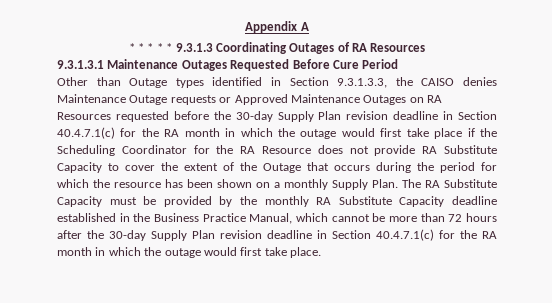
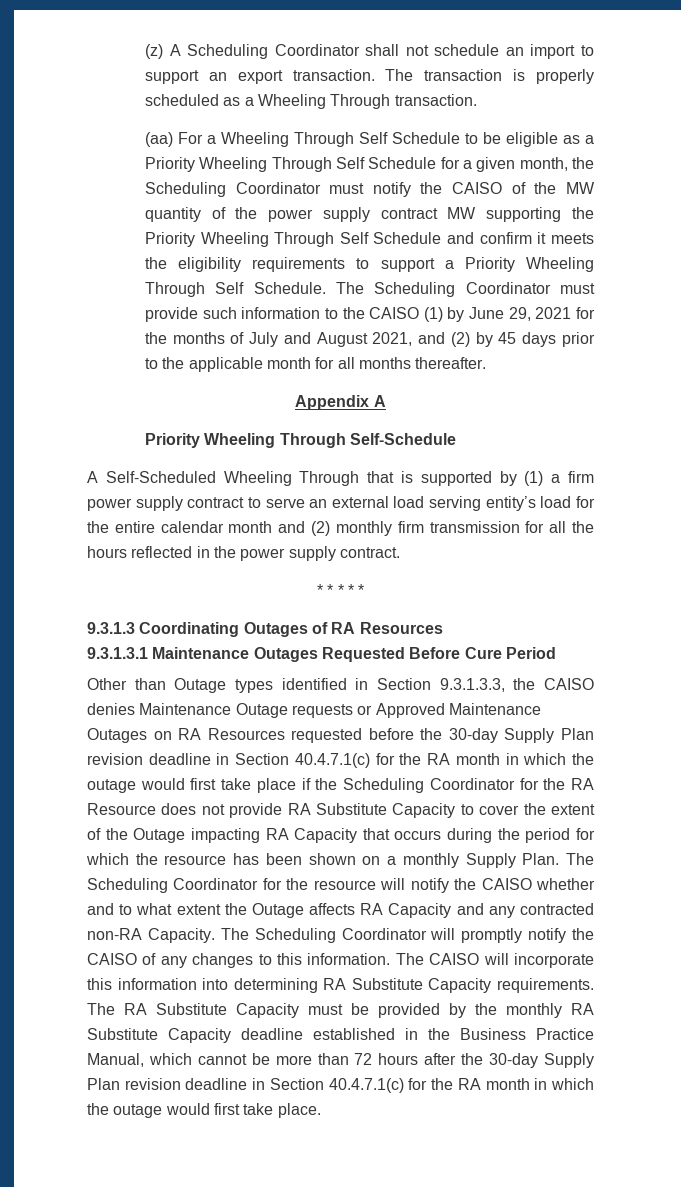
+ (z) A Scheduling Coordinator shall not schedule an import to support an export transaction. The transaction is properly scheduled as a Wheeling Through transaction.
+ (aa) For a Wheeling Through Self Schedule to be eligible as a Priority Wheeling Through Self Schedule for a given month, the Scheduling Coordinator must notify the CAISO of the MW quantity of the power supply contract MW supporting the Priority Wheeling Through Self Schedule and confirm it meets the eligibility requirements to support a Priority Wheeling Through Self Schedule. The Scheduling Coordinator must provide such information to the CAISO (1) by June 29, 2021 for the months of July and August 2021, and (2) by 45 days prior to the applicable month for all months thereafter.
  Appendix A
+ Priority Wheeling Through Self-Schedule
+ A Self-Scheduled Wheeling Through that is supported by (1) a firm power supply contract to serve an external load serving entity’s load for the entire calendar month and (2) monthly firm transmission for all the hours reflected in the power supply contract.
- * * * * * 9.3.1.3 Coordinating Outages of RA Resources
+ * * * * *
+ 9.3.1.3 Coordinating Outages of RA Resources
- Other than Outage types identified in Section 9.3.1.3.3, the CAISO denies Maintenance Outage requests or Approved Maintenance Outages on RA Resources requested before the 30-day Supply Plan revision deadline in Section 40.4.7.1(c) for the RA month in which the outage would first take place if the Scheduling Coordinator for the RA Resource does not provide RA Substitute Capacity to cover the extent of the Outage that occurs during the period for which the resource has been shown on a monthly Supply Plan.
+ Other than Outage types identified in Section 9.3.1.3.3, the CAISO denies Maintenance Outage requests or Approved Maintenance Outages on RA Resources requested before the 30-day Supply Plan revision deadline in Section 40.4.7.1(c) for the RA month in which the outage would first take place if the Scheduling Coordinator for the RA Resource does not provide RA Substitute Capacity to cover the extent of the Outage impacting RA Capacity that occurs during the period for which the resource has been shown on a monthly Supply Plan.
- The RA Substitute Capacity must be provided by the monthly RA Substitute Capacity deadline established in the Business Practice Manual, which cannot be more than 72 hours after the 30-day Supply Plan revision deadline in Section 40.4.7.1(c) for the RA month in which the outage would first take place.
+ The Scheduling Coordinator for the resource will notify the CAISO whether and to what extent the Outage affects RA Capacity and any contracted non-RA Capacity. The Scheduling Coordinator will promptly notify the CAISO of any changes to this information. The CAISO will incorporate this information into determining RA Substitute Capacity requirements. The RA Substitute Capacity must be provided by the monthly RA Substitute Capacity deadline established in the Business Practice Manual, which cannot be more than 72 hours after the 30-day Supply Plan revision deadline in Section 40.4.7.1(c) for the RA month in which the outage would first take place.

